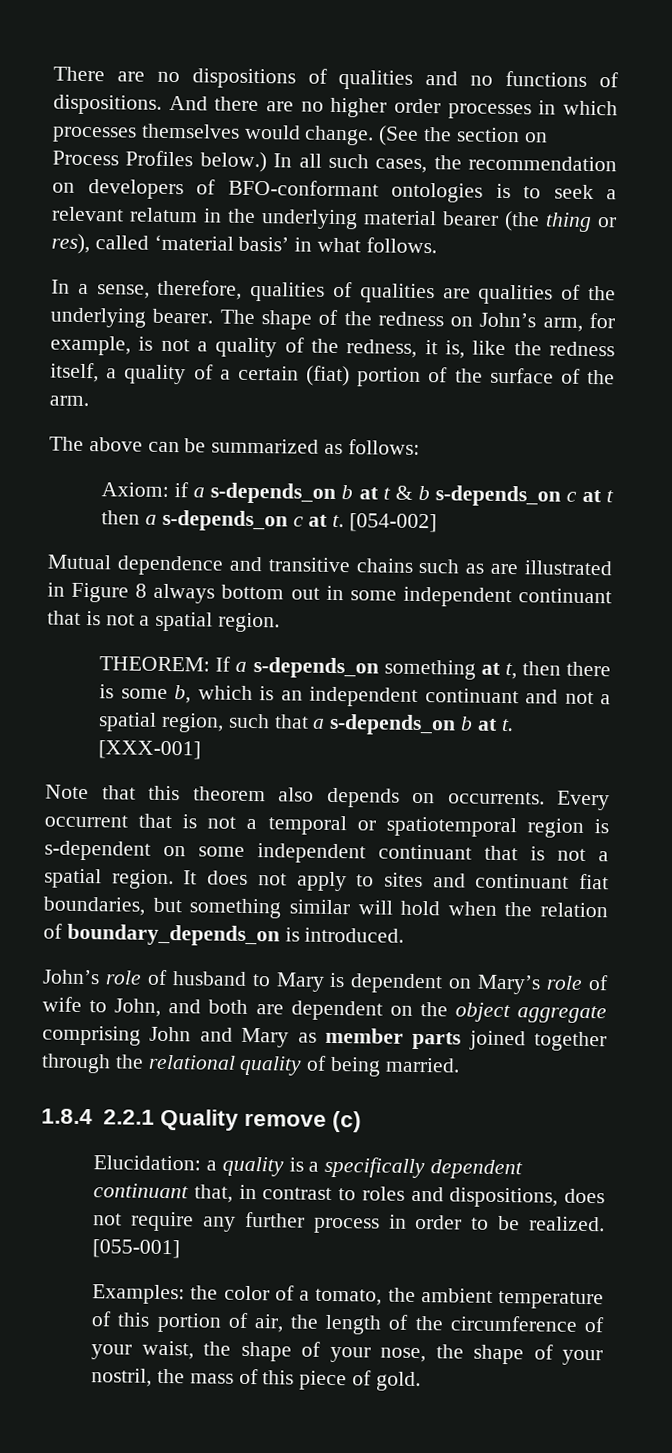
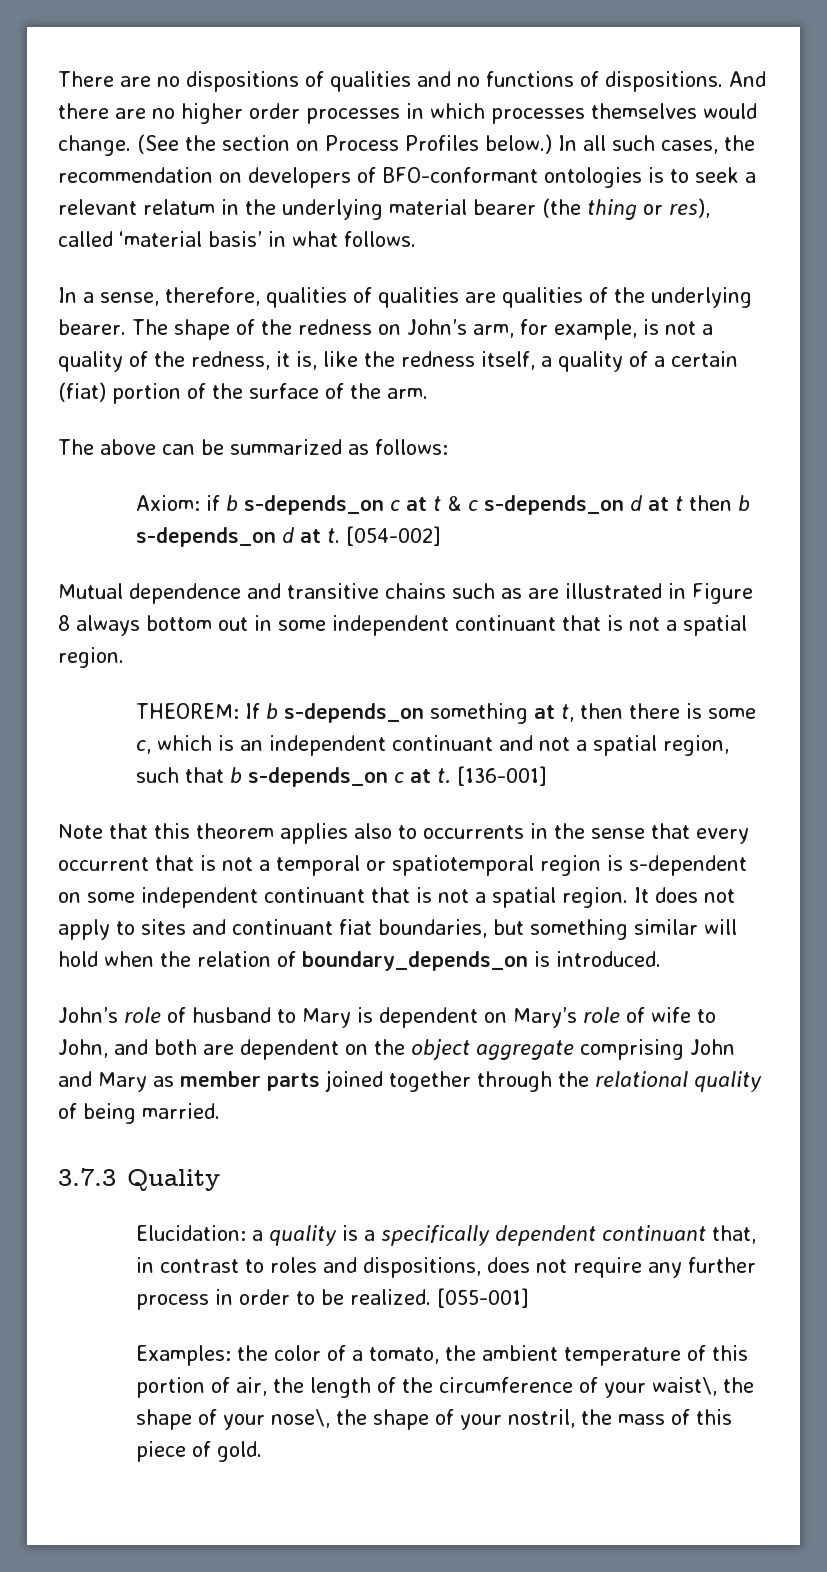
- Axiom: if a s-depends_on b at t & b s-depends_on c at t then a s-depends_on c at t.
+ Axiom: if b s-depends_on c at t & c s-depends_on d at t then b s-depends_on d at t.
- THEOREM: If a s-depends_on something at t, then there is some b, which is an independent continuant and not a spatial region, such that a s-depends_on b at t. [XXX-001]
+ THEOREM: If b s-depends_on something at t, then there is some c, which is an independent continuant and not a spatial region, such that b s-depends_on c at t. [136-001]
- Note that this theorem also depends on occurrents. Every occurrent that is not a temporal or spatiotemporal region is s-dependent on some independent continuant that is not a spatial region.
+ Note that this theorem applies also to occurrents in the sense that every occurrent that is not a temporal or spatiotemporal region is s-dependent on some independent continuant that is not a spatial region.
- 1.8.4 2.2.1 Quality remove (c)
+ 3.7.3 Quality
- Examples: the color of a tomato, the ambient temperature of this portion of air, the length of the circumference of your waist, the shape of your nose, the shape of your nostril, the mass of this piece of gold.
+ Examples: the color of a tomato, the ambient temperature of this portion of air, the length of the circumference of your waist\, the shape of your nose\, the shape of your nostril, the mass of this piece of gold.

